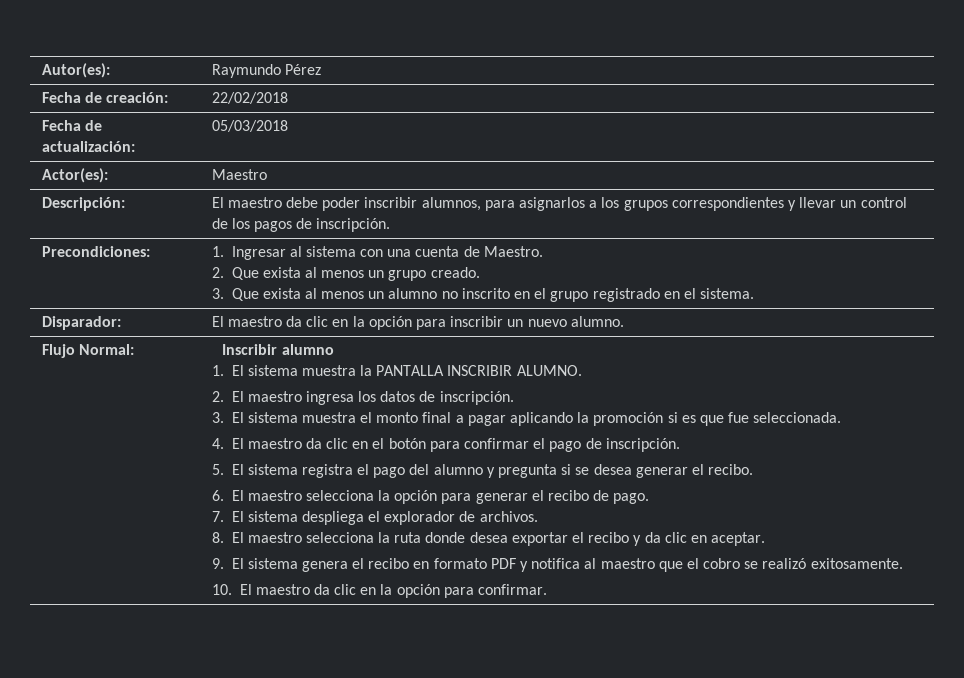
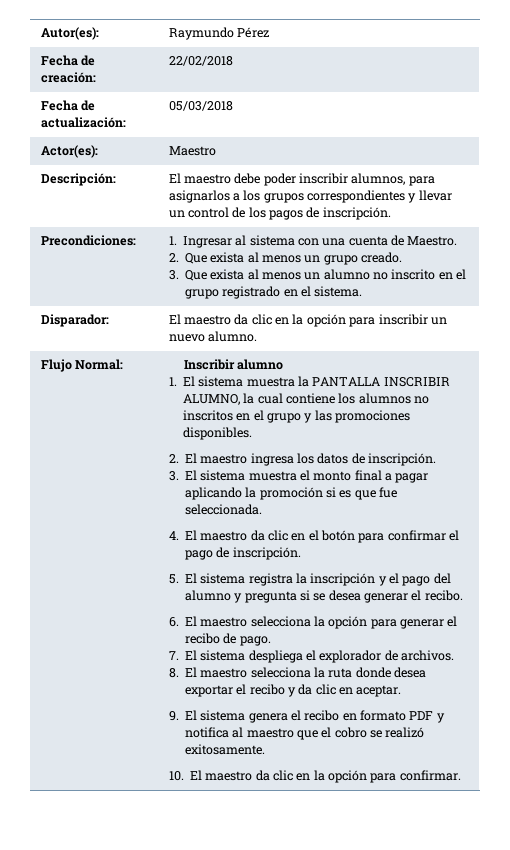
- 1. El sistema muestra la PANTALLA INSCRIBIR ALUMNO.
+ 1. El sistema muestra la PANTALLA INSCRIBIR ALUMNO, la cual contiene los alumnos no inscritos en el grupo y las promociones disponibles.
- 5. El sistema registra el pago del alumno y pregunta si se desea generar el recibo.
+ 5. El sistema registra la inscripción y el pago del alumno y pregunta si se desea generar el recibo.

